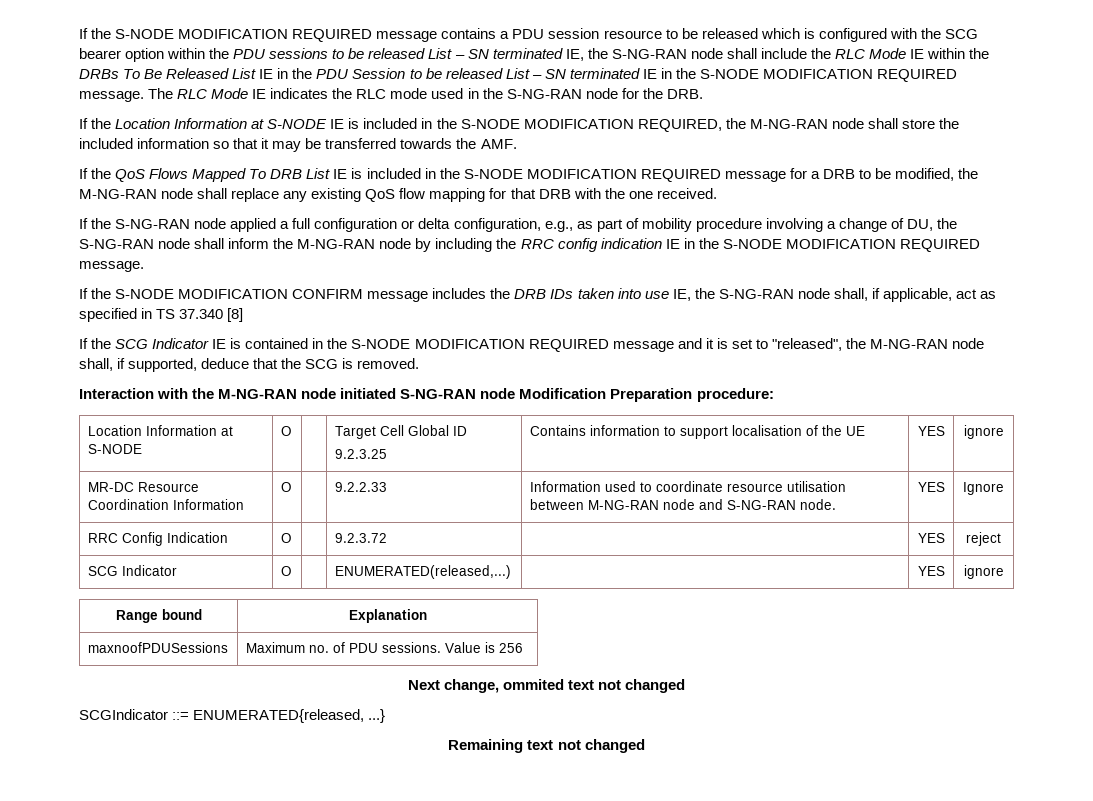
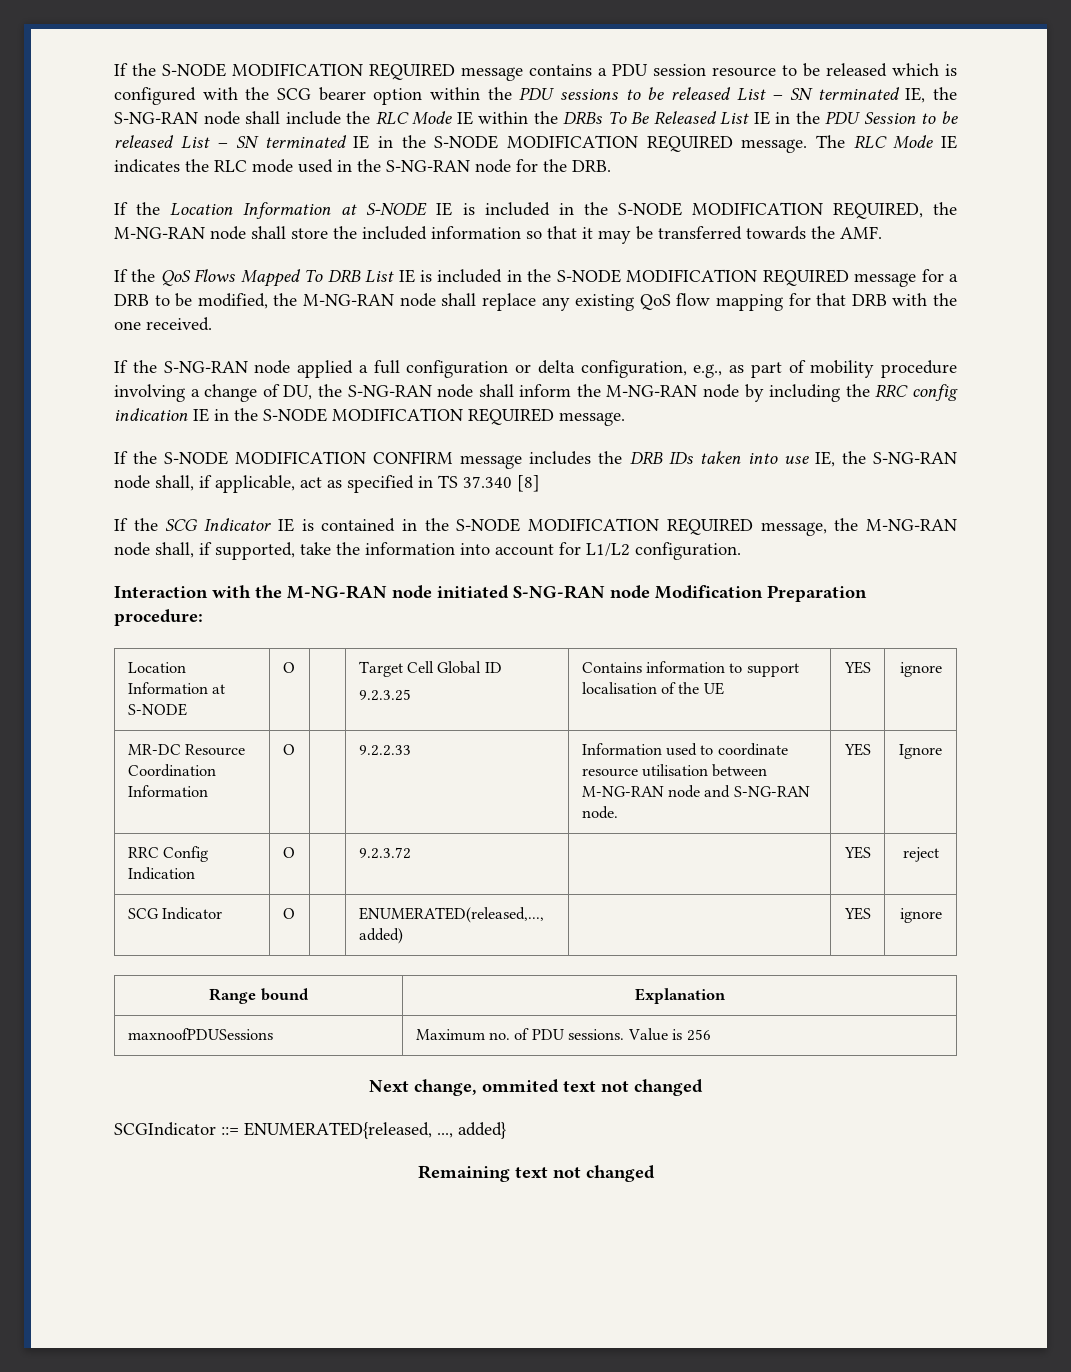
- If the SCG Indicator IE is contained in the S-NODE MODIFICATION REQUIRED message and it is set to "released", the M-NG-RAN node shall, if supported, deduce that the SCG is removed.
+ If the SCG Indicator IE is contained in the S-NODE MODIFICATION REQUIRED message, the M-NG-RAN node shall, if supported, take the information into account for L1/L2 configuration.
- SCG Indicator | O | | ENUMERATED(released,...) | | YES | ignore
+ SCG Indicator | O | | ENUMERATED(released,..., added) | | YES | ignore
- SCGIndicator ::= ENUMERATED{released, ...}
+ SCGIndicator ::= ENUMERATED{released, ..., added}

